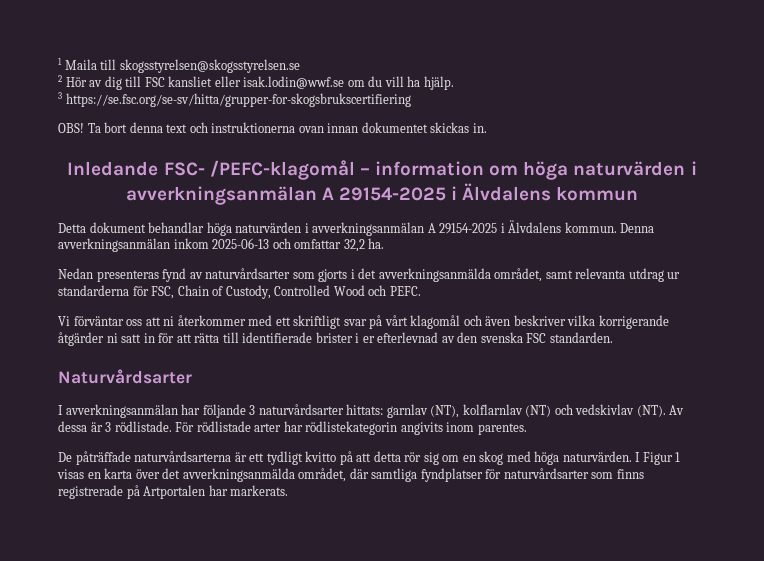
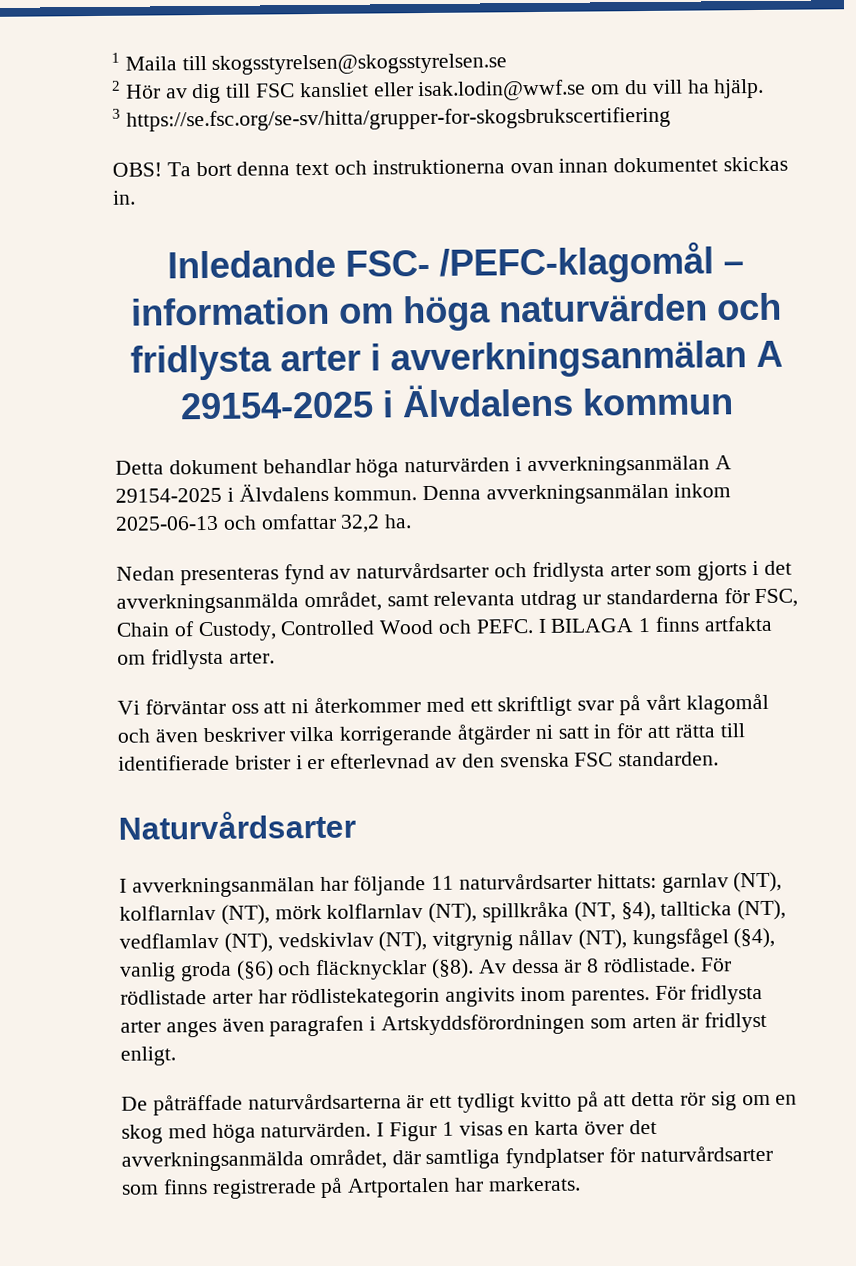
- Inledande FSC- /PEFC-klagomål – information om höga naturvärden i avverkningsanmälan A 29154-2025 i Älvdalens kommun
+ Inledande FSC- /PEFC-klagomål – information om höga naturvärden och fridlysta arter i avverkningsanmälan A 29154-2025 i Älvdalens kommun
- Nedan presenteras fynd av naturvårdsarter som gjorts i det avverkningsanmälda området, samt relevanta utdrag ur standarderna för FSC, Chain of Custody, Controlled Wood och PEFC.
+ Nedan presenteras fynd av naturvårdsarter och fridlysta arter som gjorts i det avverkningsanmälda området, samt relevanta utdrag ur standarderna för FSC, Chain of Custody, Controlled Wood och PEFC. I BILAGA 1 finns artfakta om fridlysta arter.
- I avverkningsanmälan har följande 3 naturvårdsarter hittats: garnlav (NT), kolflarnlav (NT) och vedskivlav (NT). Av dessa är 3 rödlistade.
+ I avverkningsanmälan har följande 11 naturvårdsarter hittats: garnlav (NT), kolflarnlav (NT), mörk kolflarnlav (NT), spillkråka (NT, §4), tallticka (NT), vedflamlav (NT), vedskivlav (NT), vitgrynig nållav (NT), kungsfågel (§4), vanlig groda (§6) och fläcknycklar (§8). Av dessa är 8 rödlistade.
+ För fridlysta arter anges även paragrafen i Artskyddsförordningen som arten är fridlyst enligt.

